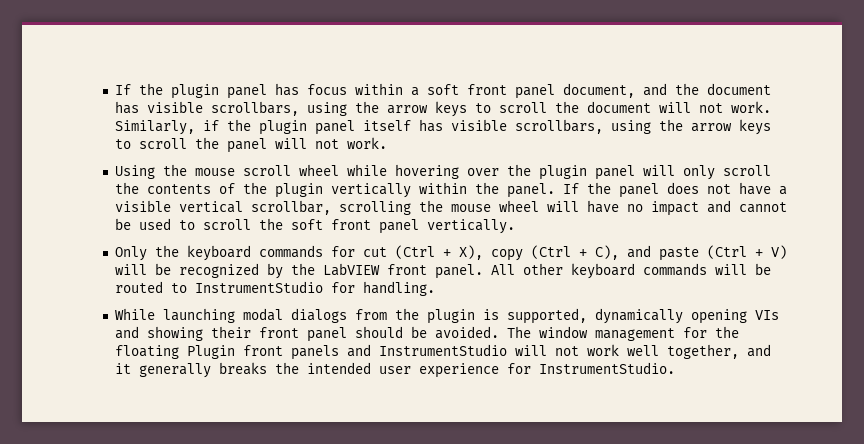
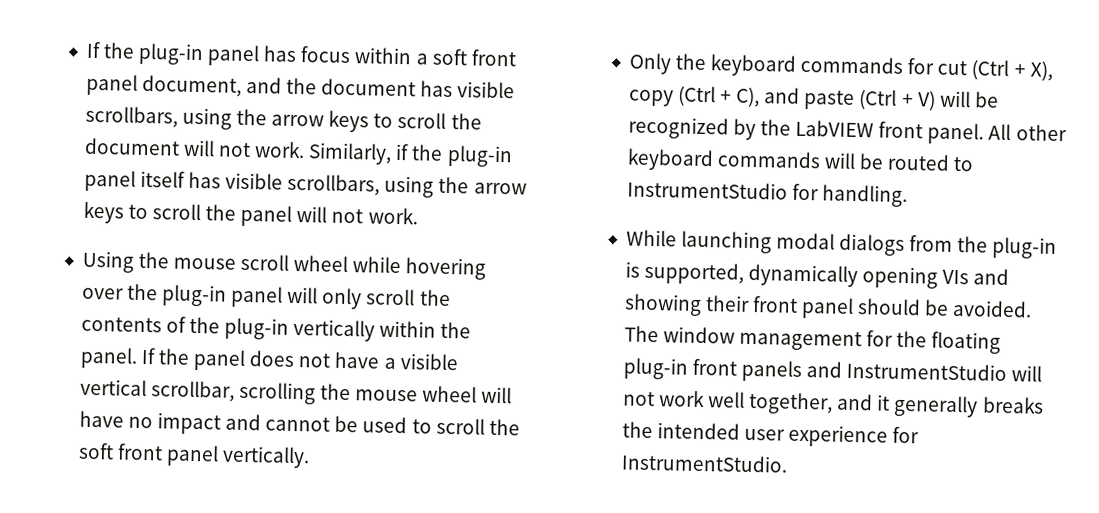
- If the plugin panel has focus within a soft front panel document, and the document has visible scrollbars, using the arrow keys to scroll the document will not work.
+ If the plug-in panel has focus within a soft front panel document, and the document has visible scrollbars, using the arrow keys to scroll the document will not work.
- Similarly, if the plugin panel itself has visible scrollbars, using the arrow keys to scroll the panel will not work.
+ Similarly, if the plug-in panel itself has visible scrollbars, using the arrow keys to scroll the panel will not work.
- Using the mouse scroll wheel while hovering over the plugin panel will only scroll the contents of the plugin vertically within the panel.
+ Using the mouse scroll wheel while hovering over the plug-in panel will only scroll the contents of the plug-in vertically within the panel.
- While launching modal dialogs from the plugin is supported, dynamically opening VIs and showing their front panel should be avoided.
+ While launching modal dialogs from the plug-in is supported, dynamically opening VIs and showing their front panel should be avoided.
- The window management for the floating Plugin front panels and InstrumentStudio will not work well together, and it generally breaks the intended user experience for InstrumentStudio.
+ The window management for the floating plug-in front panels and InstrumentStudio will not work well together, and it generally breaks the intended user experience for InstrumentStudio.

